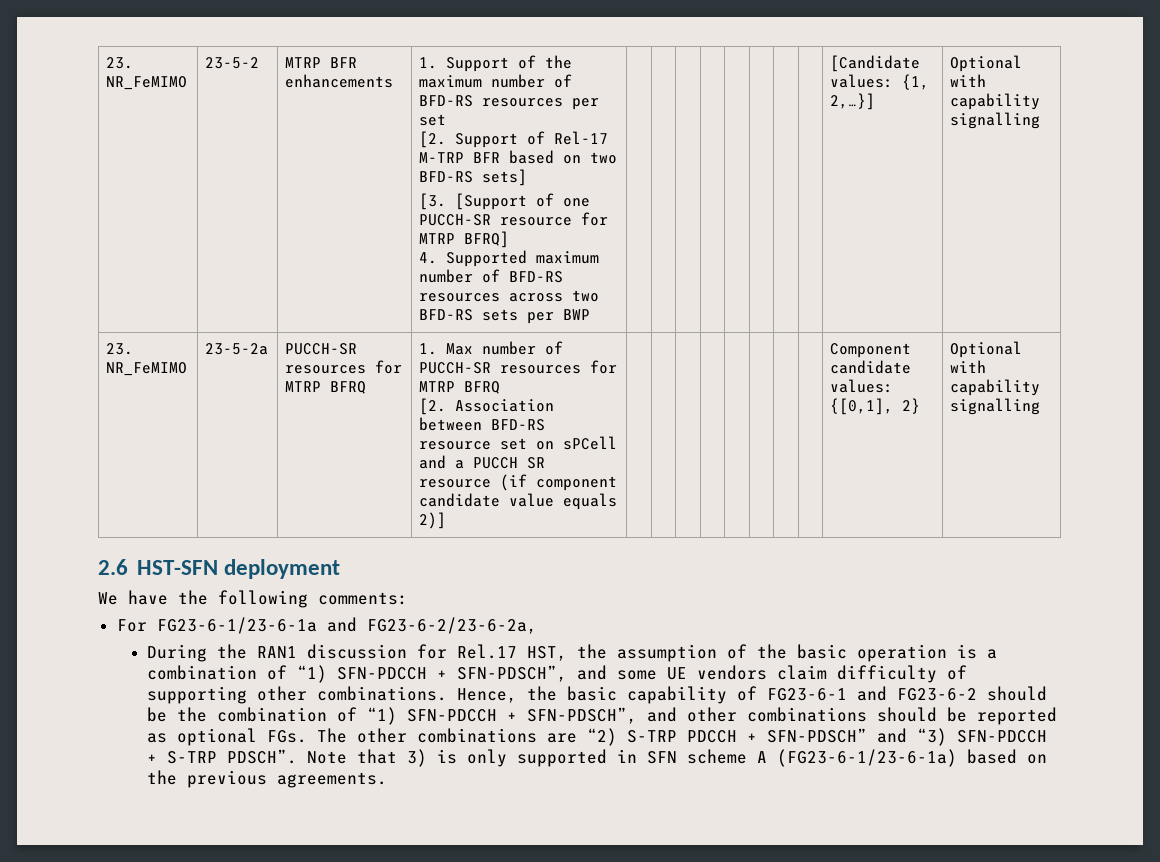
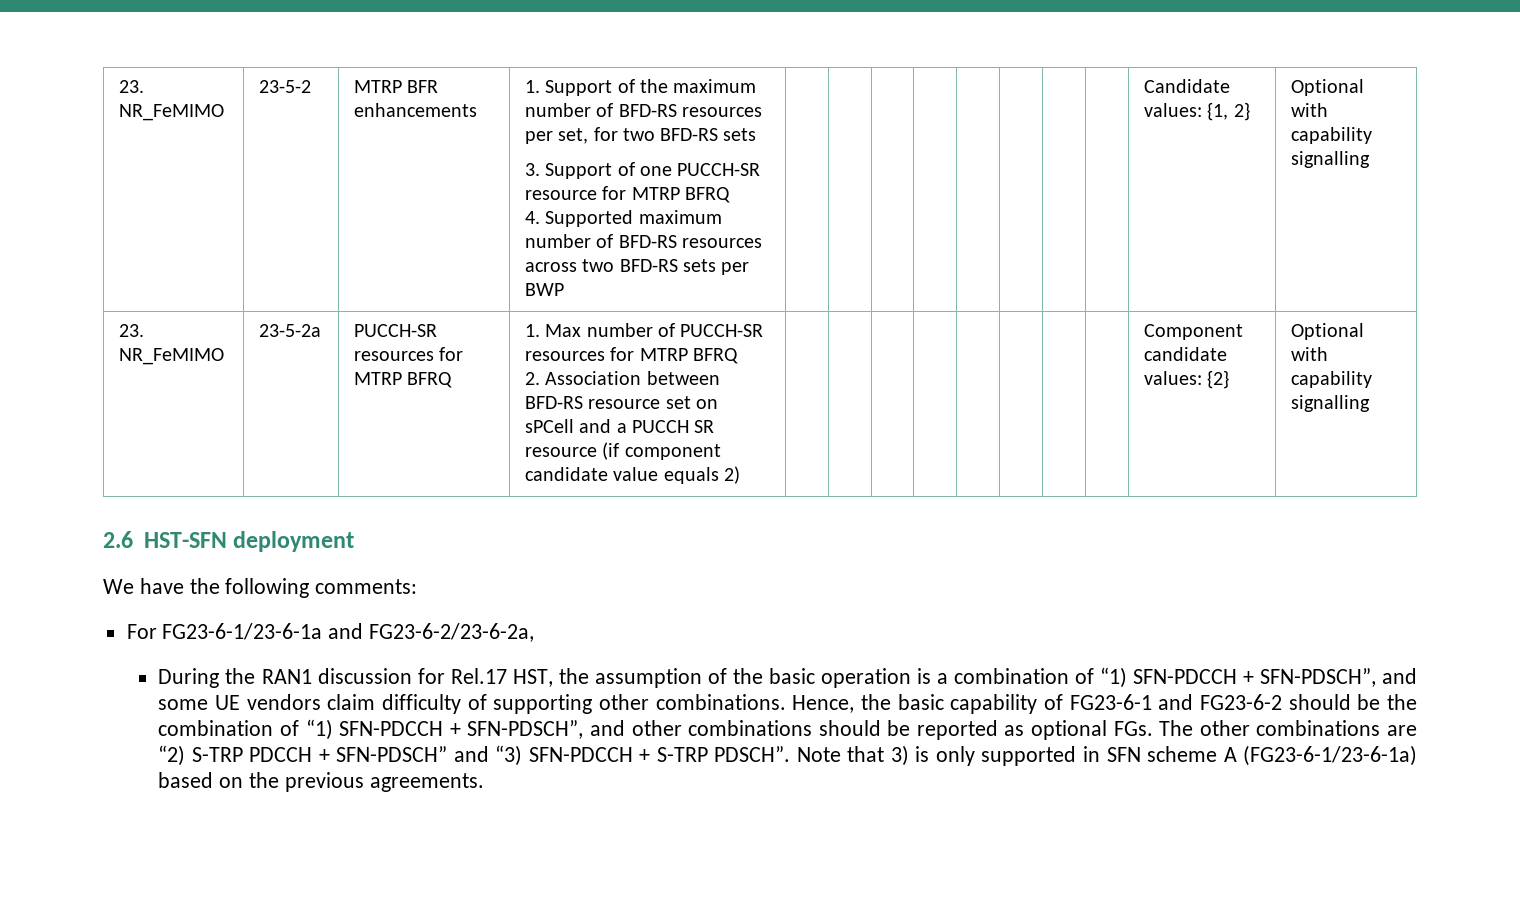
- 1. Support of the maximum number of BFD-RS resources per set
- [2. Support of Rel-17 M-TRP BFR based on two BFD-RS sets]
- [3. [Support of one PUCCH-SR resource for MTRP BFRQ]
+ 1. Support of the maximum number of BFD-RS resources per set, for two BFD-RS sets
+ 3. Support of one PUCCH-SR resource for MTRP BFRQ
- [Candidate values: {1, 2,…}]
+ Candidate values: {1, 2}
- [2. Association between BFD-RS resource set on sPCell and a PUCCH SR resource (if component candidate value equals 2)]
+ 2. Association between BFD-RS resource set on sPCell and a PUCCH SR resource (if component candidate value equals 2)
- Component candidate values: {[0,1], 2}
+ Component candidate values: {2}

